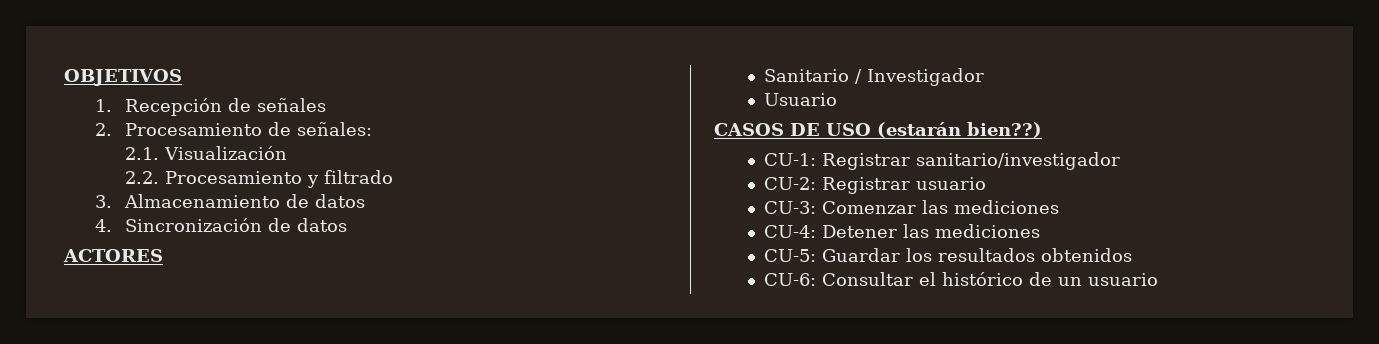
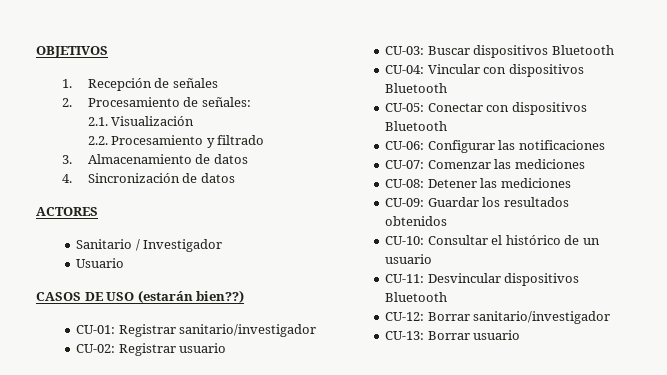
- CU-1: Registrar sanitario/investigador
+ CU-01: Registrar sanitario/investigador
- CU-2: Registrar usuario
+ CU-02: Registrar usuario
- CU-3: Comenzar las mediciones
+ CU-03: Buscar dispositivos Bluetooth
+ CU-04: Vincular con dispositivos Bluetooth
+ CU-05: Conectar con dispositivos Bluetooth
+ CU-06: Configurar las notificaciones
+ CU-07: Comenzar las mediciones
- CU-4: Detener las mediciones
+ CU-08: Detener las mediciones
- CU-5: Guardar los resultados obtenidos
+ CU-09: Guardar los resultados obtenidos
- CU-6: Consultar el histórico de un usuario
+ CU-10: Consultar el histórico de un usuario
+ CU-11: Desvincular dispositivos Bluetooth
+ CU-12: Borrar sanitario/investigador
+ CU-13: Borrar usuario

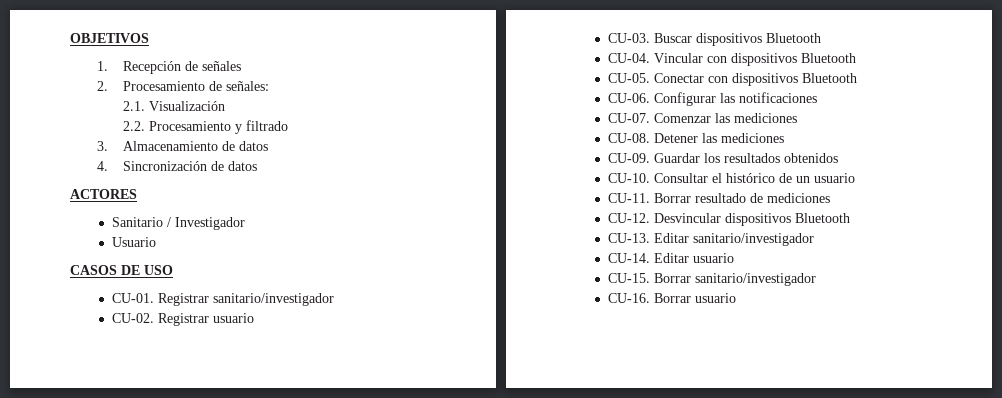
- CASOS DE USO (estarán bien??)
- CU-01: Registrar sanitario/investigador
+ CASOS DE USO
+ CU-01. Registrar sanitario/investigador
- CU-02: Registrar usuario
+ CU-02. Registrar usuario
- CU-03: Buscar dispositivos Bluetooth
+ CU-03. Buscar dispositivos Bluetooth
- CU-04: Vincular con dispositivos Bluetooth
+ CU-04. Vincular con dispositivos Bluetooth
- CU-05: Conectar con dispositivos Bluetooth
+ CU-05. Conectar con dispositivos Bluetooth
- CU-06: Configurar las notificaciones
+ CU-06. Configurar las notificaciones
- CU-07: Comenzar las mediciones
+ CU-07. Comenzar las mediciones
- CU-08: Detener las mediciones
+ CU-08. Detener las mediciones
- CU-09: Guardar los resultados obtenidos
+ CU-09. Guardar los resultados obtenidos
- CU-10: Consultar el histórico de un usuario
+ CU-10. Consultar el histórico de un usuario
- CU-11: Desvincular dispositivos Bluetooth
- CU-12: Borrar sanitario/investigador
+ CU-11. Borrar resultado de mediciones
+ CU-12. Desvincular dispositivos Bluetooth
+ CU-13. Editar sanitario/investigador
+ CU-14. Editar usuario
+ CU-15. Borrar sanitario/investigador
- CU-13: Borrar usuario
+ CU-16. Borrar usuario

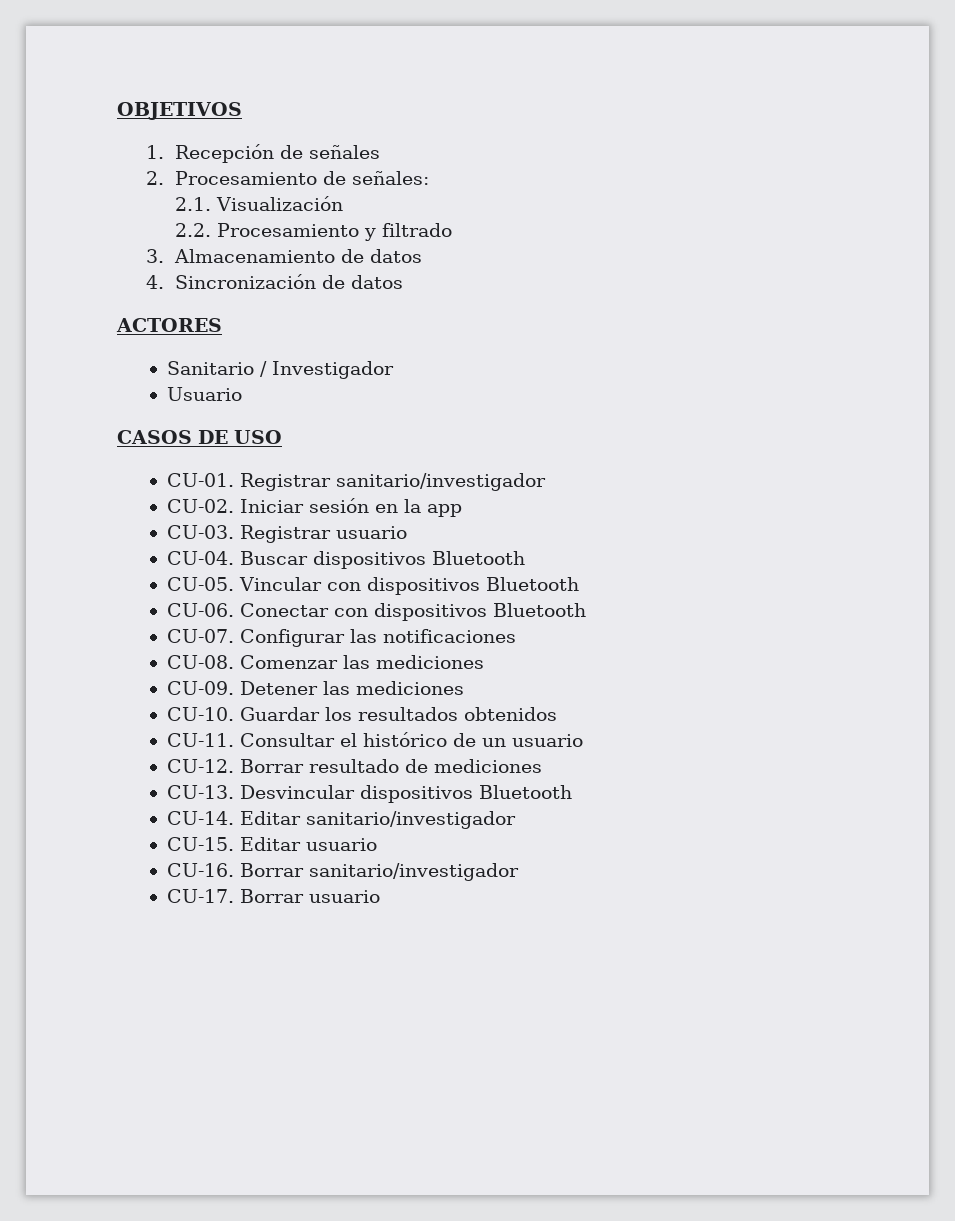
+ Iniciar sesión en la app
+ CU-03.
- CU-03.
+ CU-04.
- CU-04.
+ CU-05.
- CU-05.
+ CU-06.
- CU-06.
+ CU-07.
- CU-07.
+ CU-08.
- CU-08.
+ CU-09.
- CU-09.
+ CU-10.
- CU-10.
+ CU-11.
- CU-11.
+ CU-12.
- CU-12.
+ CU-13.
- CU-13.
+ CU-14.
- CU-14.
+ CU-15.
- CU-15.
+ CU-16.
- CU-16.
+ CU-17.

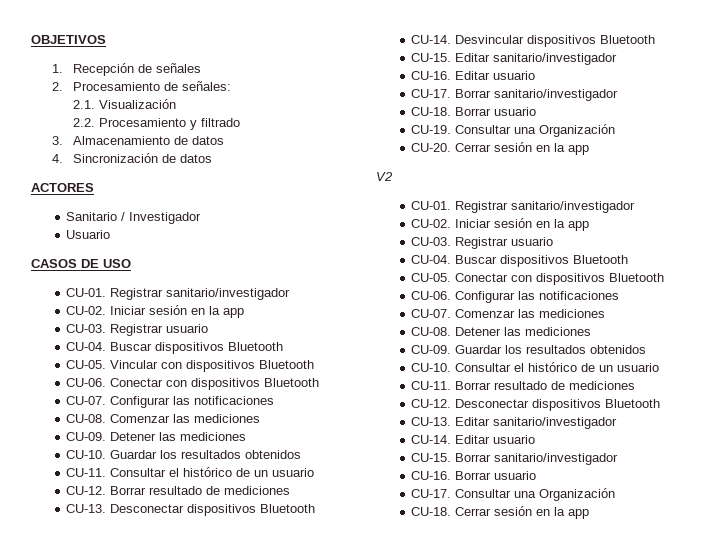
- CU-13.
+ CU-13. Desconectar dispositivos Bluetooth
+ CU-14.
- CU-14. Editar sanitario/investigador
- CU-15. Editar usuario
- CU-16. Borrar sanitario/investigador
- CU-17. Borrar usuario
+ CU-15. Editar sanitario/investigador
+ CU-16. Editar usuario
+ CU-17. Borrar sanitario/investigador
+ CU-18. Borrar usuario
+ CU-19. Consultar una Organización
+ CU-20. Cerrar sesión en la app
+ V2
+ CU-01. Registrar sanitario/investigador
+ CU-02. Iniciar sesión en la app
+ CU-03. Registrar usuario
+ CU-04. Buscar dispositivos Bluetooth
+ CU-05. Conectar con dispositivos Bluetooth
+ CU-06. Configurar las notificaciones
+ CU-07. Comenzar las mediciones
+ CU-08. Detener las mediciones
+ CU-09. Guardar los resultados obtenidos
+ CU-10. Consultar el histórico de un usuario
+ CU-11. Borrar resultado de mediciones
+ CU-12. Desconectar dispositivos Bluetooth
+ CU-13. Editar sanitario/investigador
+ CU-14. Editar usuario
+ CU-15. Borrar sanitario/investigador
+ CU-16. Borrar usuario
+ CU-17. Consultar una Organización
+ CU-18. Cerrar sesión en la app

